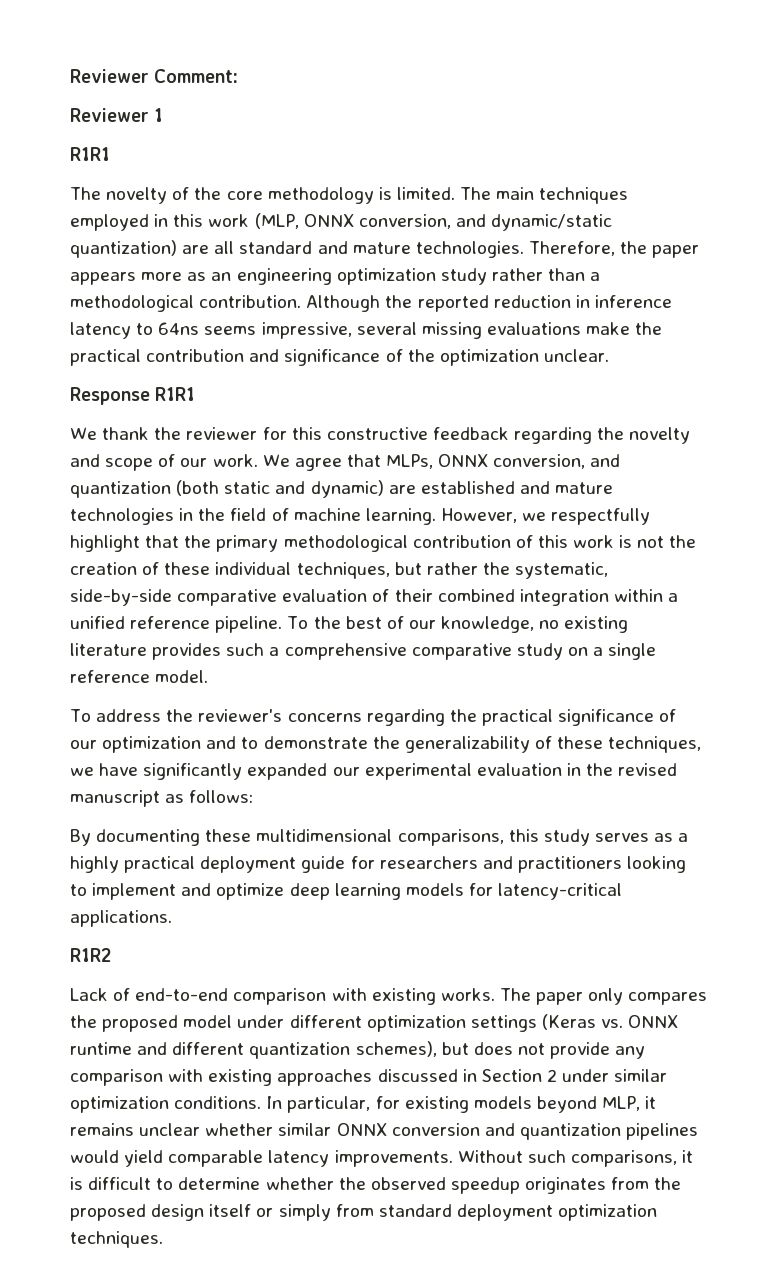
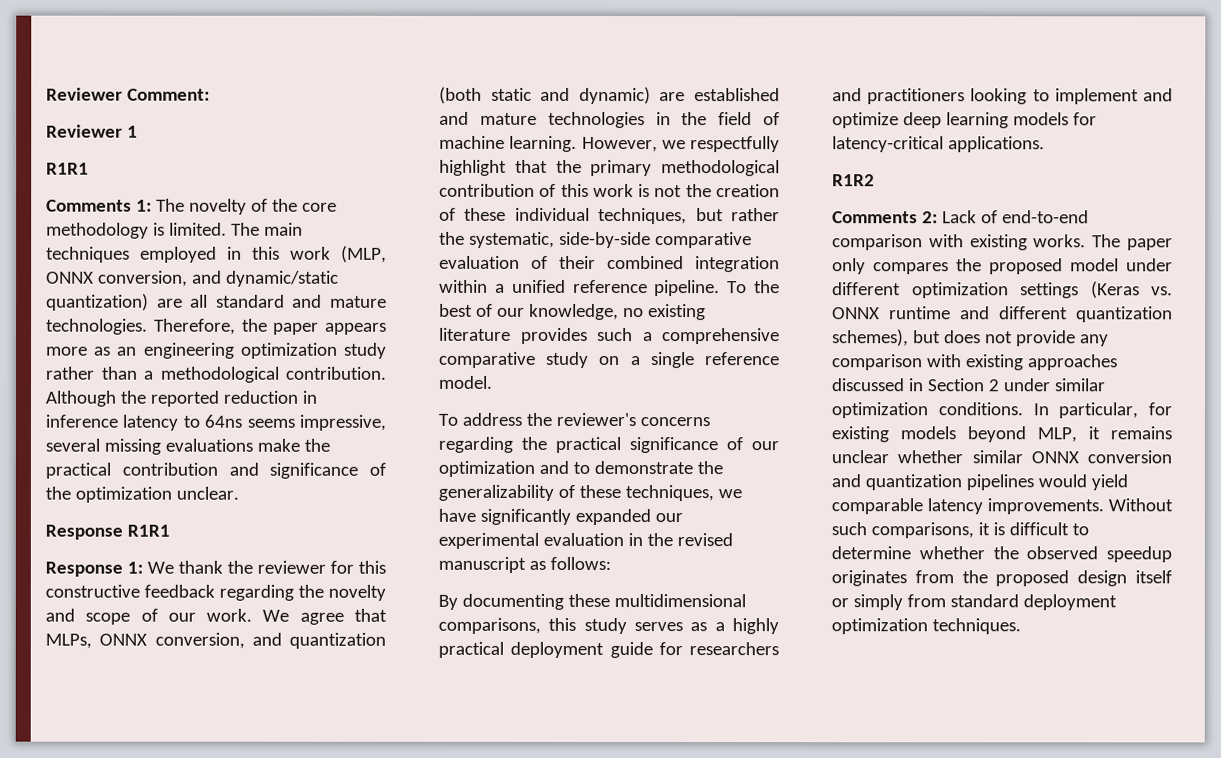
- The novelty of the core methodology is limited.
+ Comments 1: The novelty of the core methodology is limited.
- We thank the reviewer for this constructive feedback regarding the novelty and scope of our work.
+ Response 1: We thank the reviewer for this constructive feedback regarding the novelty and scope of our work.
- Lack of end-to-end comparison with existing works.
+ Comments 2: Lack of end-to-end comparison with existing works.

